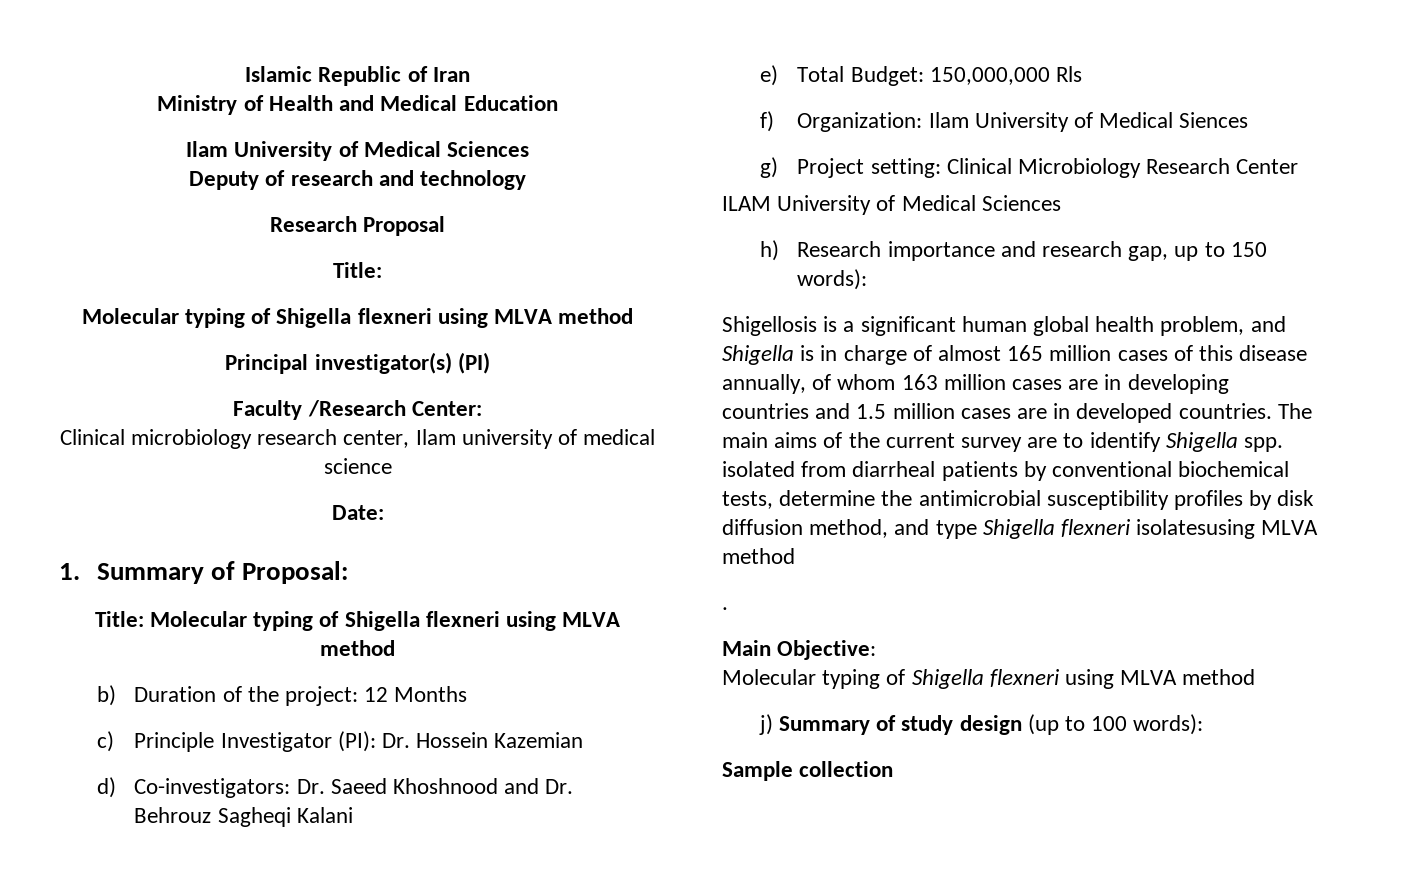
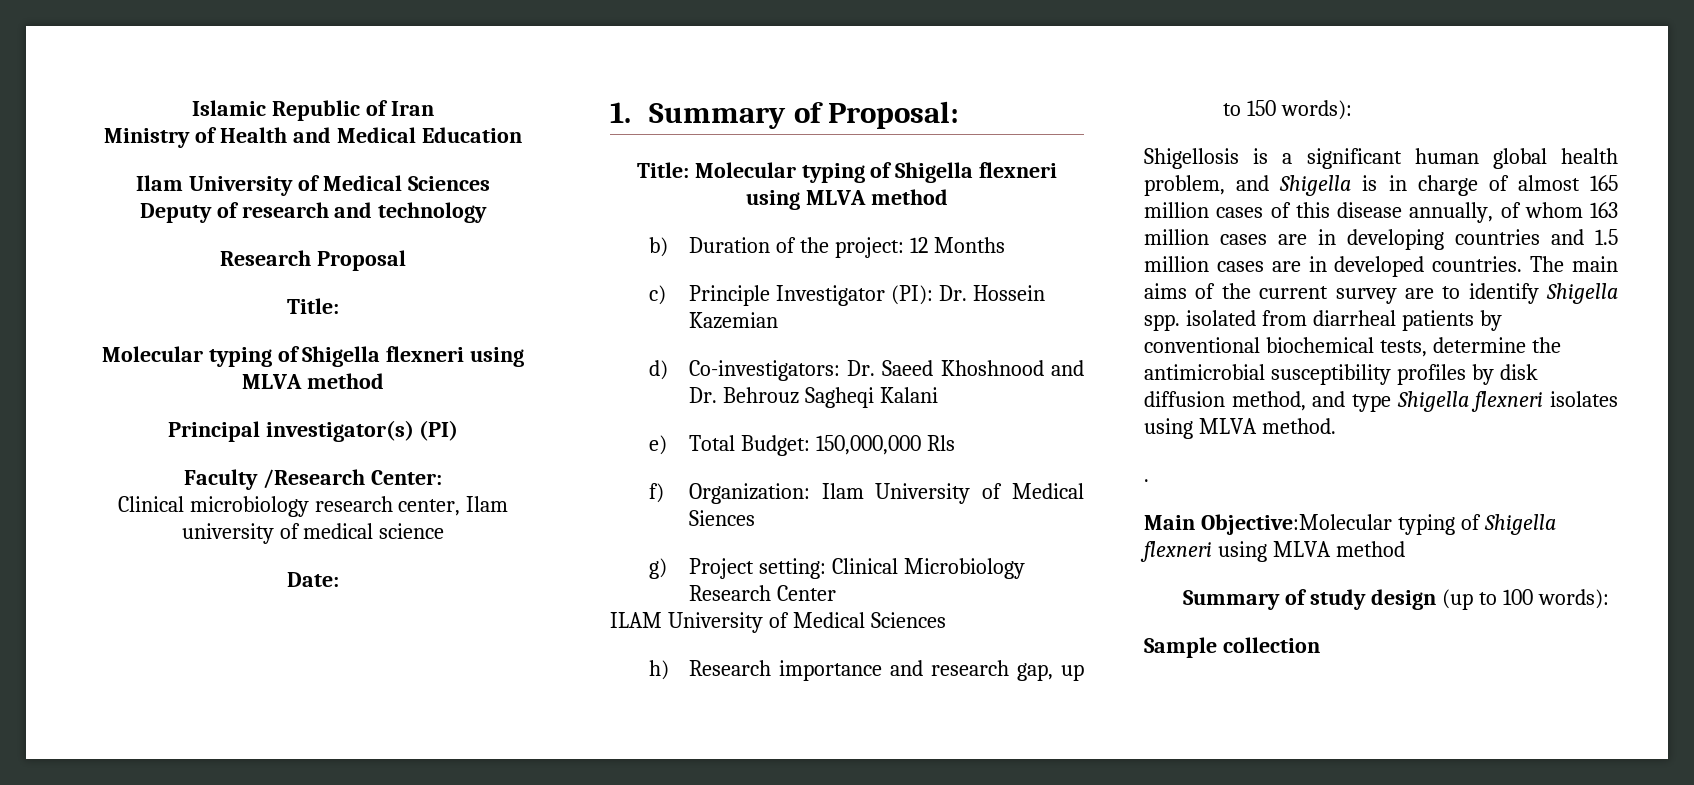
- The main aims of the current survey are to identify Shigella spp. isolated from diarrheal patients by conventional biochemical tests, determine the antimicrobial susceptibility profiles by disk diffusion method, and type Shigella flexneri isolatesusing MLVA method
+ The main aims of the current survey are to identify Shigella spp. isolated from diarrheal patients by conventional biochemical tests, determine the antimicrobial susceptibility profiles by disk diffusion method, and type Shigella flexneri isolates using MLVA method.
- Main Objective:
- Molecular typing of Shigella flexneri using MLVA method
- j) Summary of study design (up to 100 words):
+ Main Objective:Molecular typing of Shigella flexneri using MLVA method
+ Summary of study design (up to 100 words):

